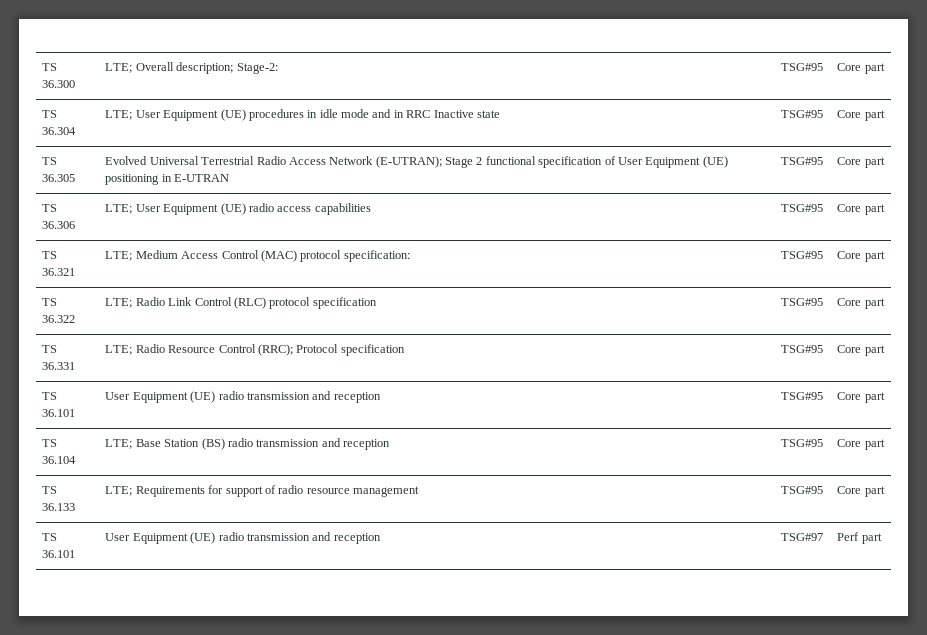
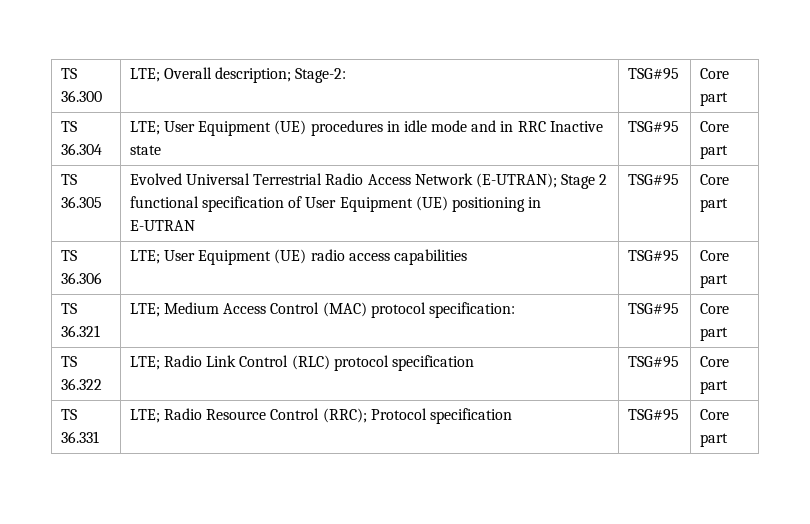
- TS 36.101 | User Equipment (UE) radio transmission and reception | TSG#95 | Core part
- TS 36.104 | LTE; Base Station (BS) radio transmission and reception | TSG#95 | Core part
- TS 36.133 | LTE; Requirements for support of radio resource management | TSG#95 | Core part
- TS 36.101 | User Equipment (UE) radio transmission and reception | TSG#97 | Perf part

